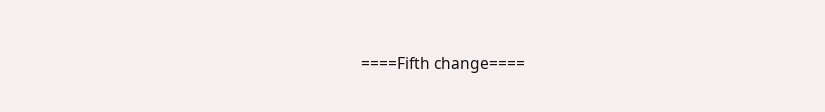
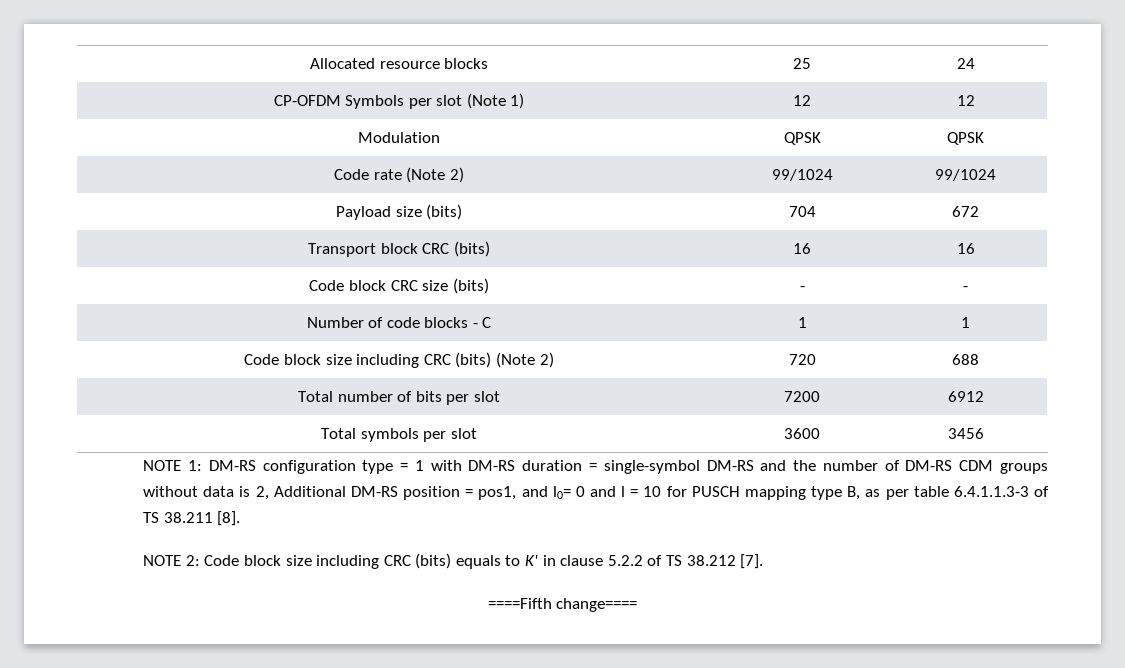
+ Allocated resource blocks | 25 | 24
+ CP-OFDM Symbols per slot (Note 1) | 12 | 12
+ Modulation | QPSK | QPSK
+ Code rate (Note 2) | 99/1024 | 99/1024
+ Payload size (bits) | 704 | 672
+ Transport block CRC (bits) | 16 | 16
+ Code block CRC size (bits) | - | -
+ Number of code blocks - C | 1 | 1
+ Code block size including CRC (bits) (Note 2) | 720 | 688
+ Total number of bits per slot | 7200 | 6912
+ Total symbols per slot | 3600 | 3456
+ NOTE 1: DM-RS configuration type = 1 with DM-RS duration = single-symbol DM-RS and the number of DM-RS CDM groups without data is 2, Additional DM-RS position = pos1, and l0= 0 and l = 10 for PUSCH mapping type B, as per table 6.4.1.1.3-3 of TS 38.211 [8].
+ NOTE 2: Code block size including CRC (bits) equals to K' in clause 5.2.2 of TS 38.212 [7].

